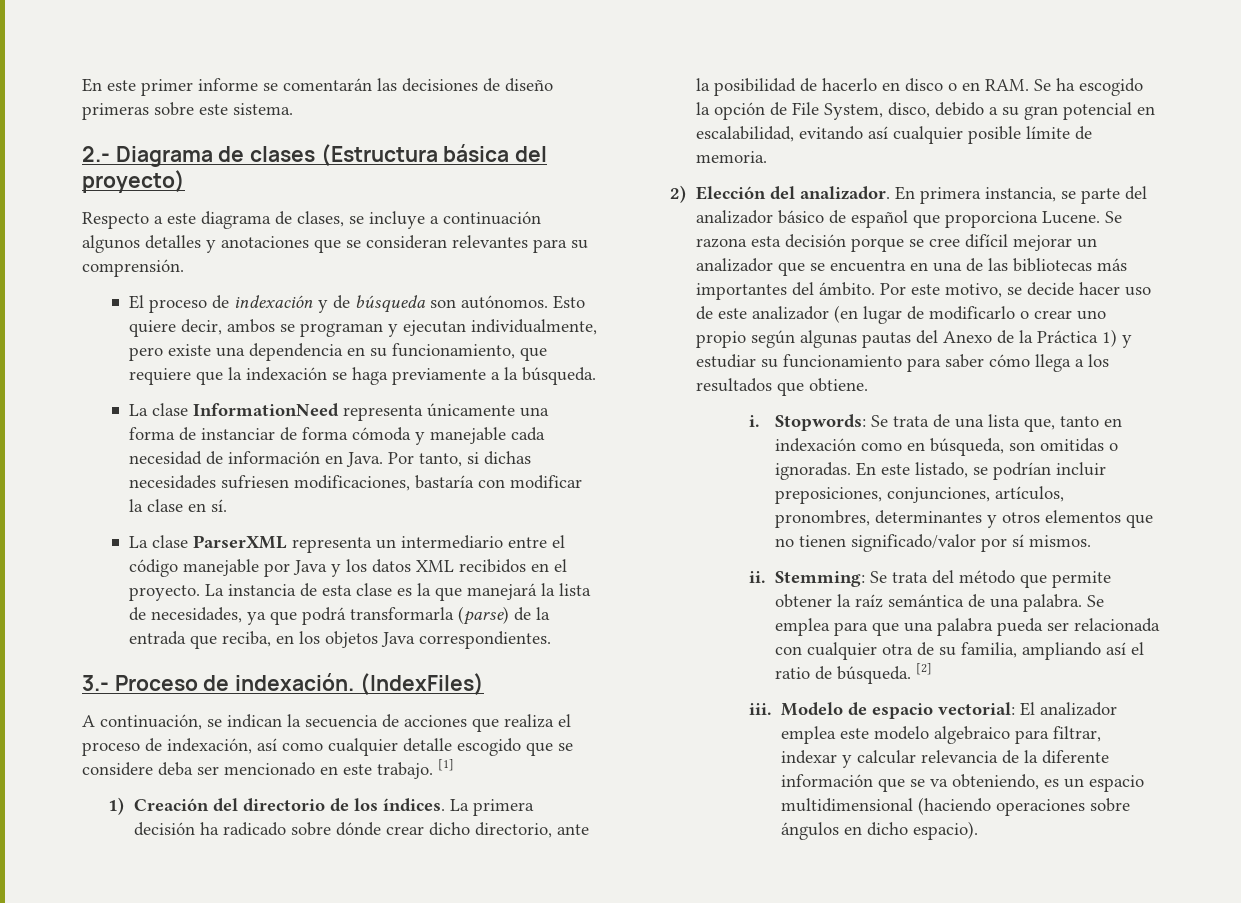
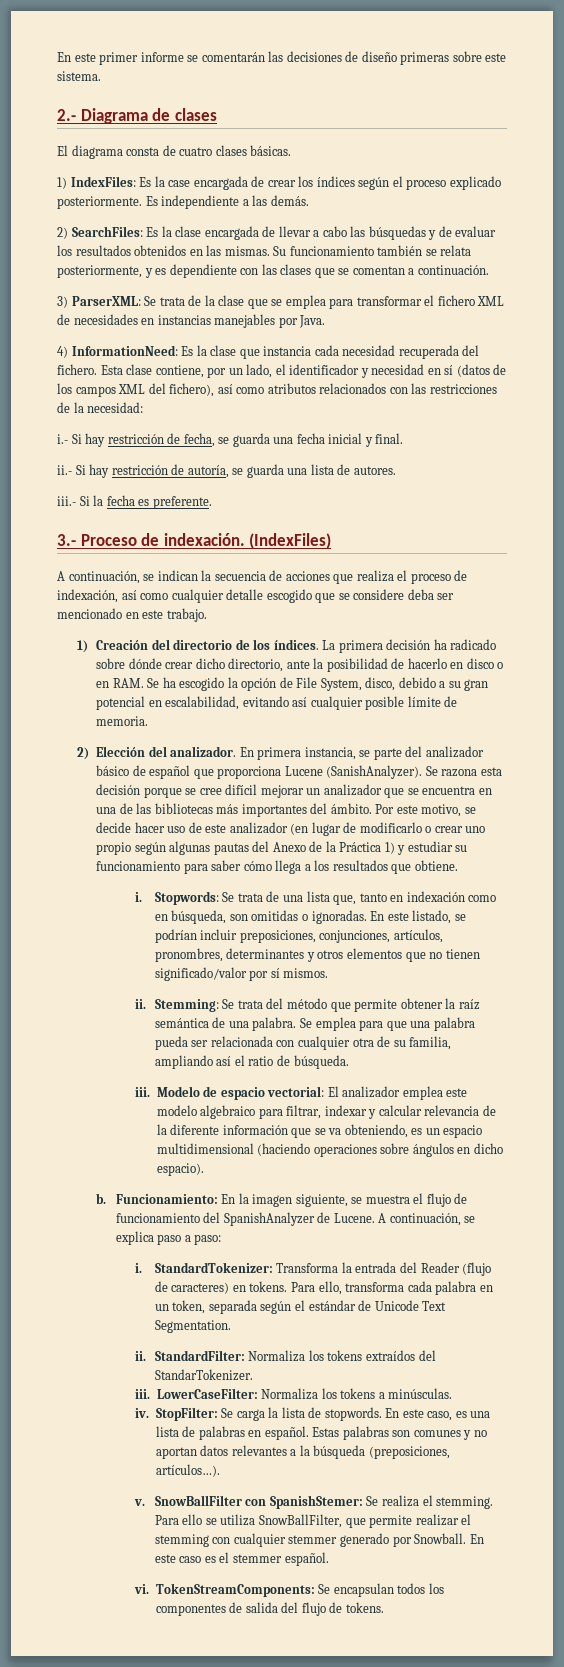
- 2.- Diagrama de clases (Estructura básica del proyecto)
- Respecto a este diagrama de clases, se incluye a continuación algunos detalles y anotaciones que se consideran relevantes para su comprensión.
- El proceso de indexación y de búsqueda son autónomos. Esto quiere decir, ambos se programan y ejecutan individualmente, pero existe una dependencia en su funcionamiento, que requiere que la indexación se haga previamente a la búsqueda.
- La clase InformationNeed representa únicamente una forma de instanciar de forma cómoda y manejable cada necesidad de información en Java. Por tanto, si dichas necesidades sufriesen modificaciones, bastaría con modificar la clase en sí.
- La clase ParserXML representa un intermediario entre el código manejable por Java y los datos XML recibidos en el proyecto. La instancia de esta clase es la que manejará la lista de necesidades, ya que podrá transformarla (parse) de la entrada que reciba, en los objetos Java correspondientes.
+ 2.- Diagrama de clases
+ El diagrama consta de cuatro clases básicas.
+ 1) IndexFiles: Es la case encargada de crear los índices según el proceso explicado posteriormente. Es independiente a las demás.
+ 2) SearchFiles: Es la clase encargada de llevar a cabo las búsquedas y de evaluar los resultados obtenidos en las mismas. Su funcionamiento también se relata posteriormente, y es dependiente con las clases que se comentan a continuación.
+ 3) ParserXML: Se trata de la clase que se emplea para transformar el fichero XML de necesidades en instancias manejables por Java.
+ 4) InformationNeed: Es la clase que instancia cada necesidad recuperada del fichero. Esta clase contiene, por un lado, el identificador y necesidad en sí (datos de los campos XML del fichero), así como atributos relacionados con las restricciones de la necesidad:
+ i.- Si hay restricción de fecha, se guarda una fecha inicial y final.
+ ii.- Si hay restricción de autoría, se guarda una lista de autores.
+ iii.- Si la fecha es preferente.
- [1]
- En primera instancia, se parte del analizador básico de español que proporciona Lucene.
+ En primera instancia, se parte del analizador básico de español que proporciona Lucene (SanishAnalyzer).
- [2]
+ b. Funcionamiento: En la imagen siguiente, se muestra el flujo de funcionamiento del SpanishAnalyzer de Lucene. A continuación, se explica paso a paso:
+ i. StandardTokenizer: Transforma la entrada del Reader (flujo de caracteres) en tokens. Para ello, transforma cada palabra en un token, separada según el estándar de Unicode Text Segmentation.
+ ii. StandardFilter: Normaliza los tokens extraídos del StandarTokenizer.
+ iii. LowerCaseFilter: Normaliza los tokens a minúsculas.
+ iv. StopFilter: Se carga la lista de stopwords. En este caso, es una lista de palabras en español. Estas palabras son comunes y no aportan datos relevantes a la búsqueda (preposiciones, artículos…).
+ v. SnowBallFilter con SpanishStemer: Se realiza el stemming. Para ello se utiliza SnowBallFilter, que permite realizar el stemming con cualquier stemmer generado por Snowball. En este caso es el stemmer español.
+ vi. TokenStreamComponents: Se encapsulan todos los componentes de salida del flujo de tokens.

